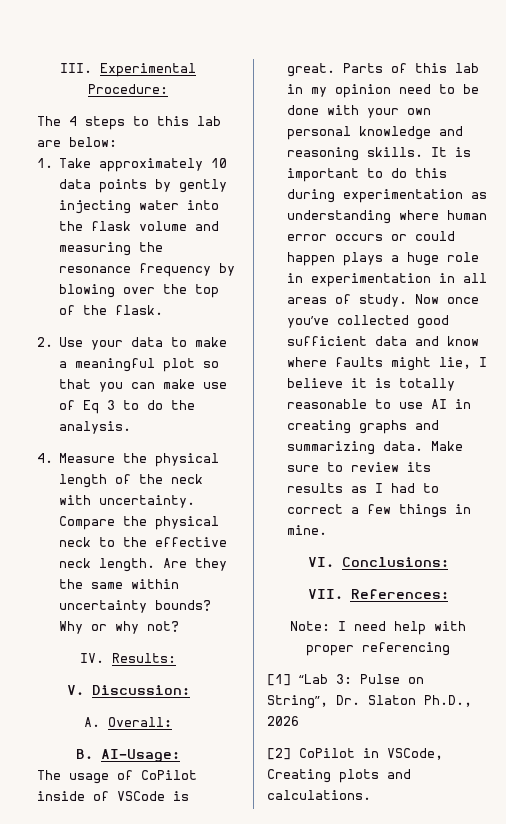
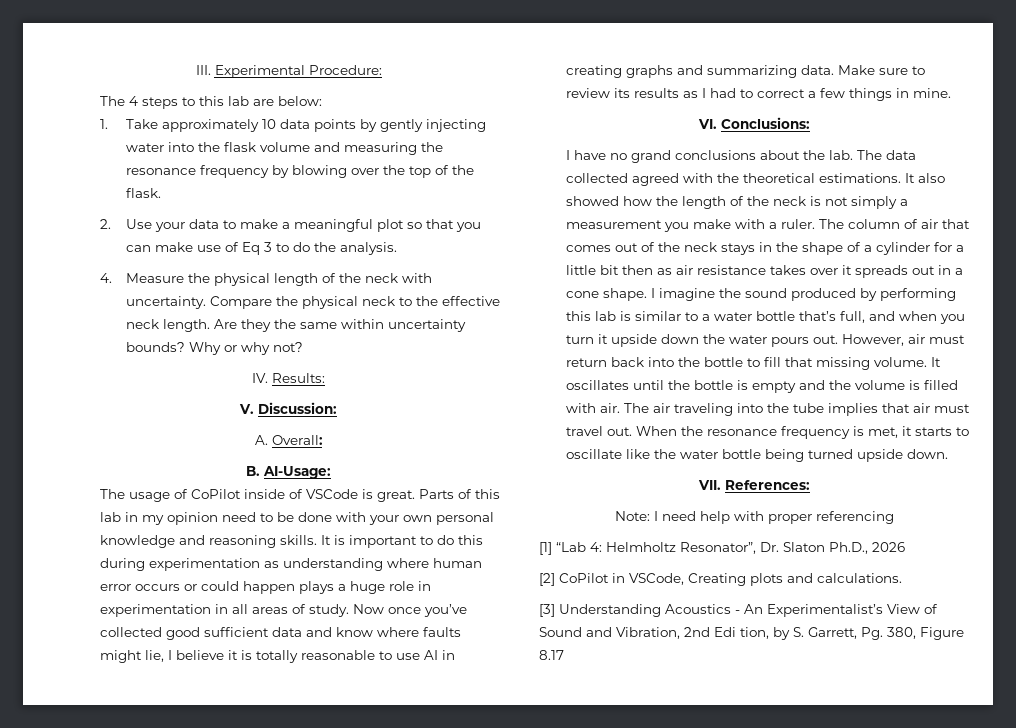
+ I have no grand conclusions about the lab. The data collected agreed with the theoretical estimations. It also showed how the length of the neck is not simply a measurement you make with a ruler. The column of air that comes out of the neck stays in the shape of a cylinder for a little bit then as air resistance takes over it spreads out in a cone shape. I imagine the sound produced by performing this lab is similar to a water bottle that’s full, and when you turn it upside down the water pours out. However, air must return back into the bottle to fill that missing volume. It oscillates until the bottle is empty and the volume is filled with air. The air traveling into the tube implies that air must travel out. When the resonance frequency is met, it starts to oscillate like the water bottle being turned upside down.
- [1] “Lab 3: Pulse on String”, Dr. Slaton Ph.D., 2026
+ [1] “Lab 4: Helmholtz Resonator”, Dr. Slaton Ph.D., 2026
+ [3] Understanding Acoustics - An Experimentalist’s View of Sound and Vibration, 2nd Edi tion, by S. Garrett, Pg. 380, Figure 8.17

